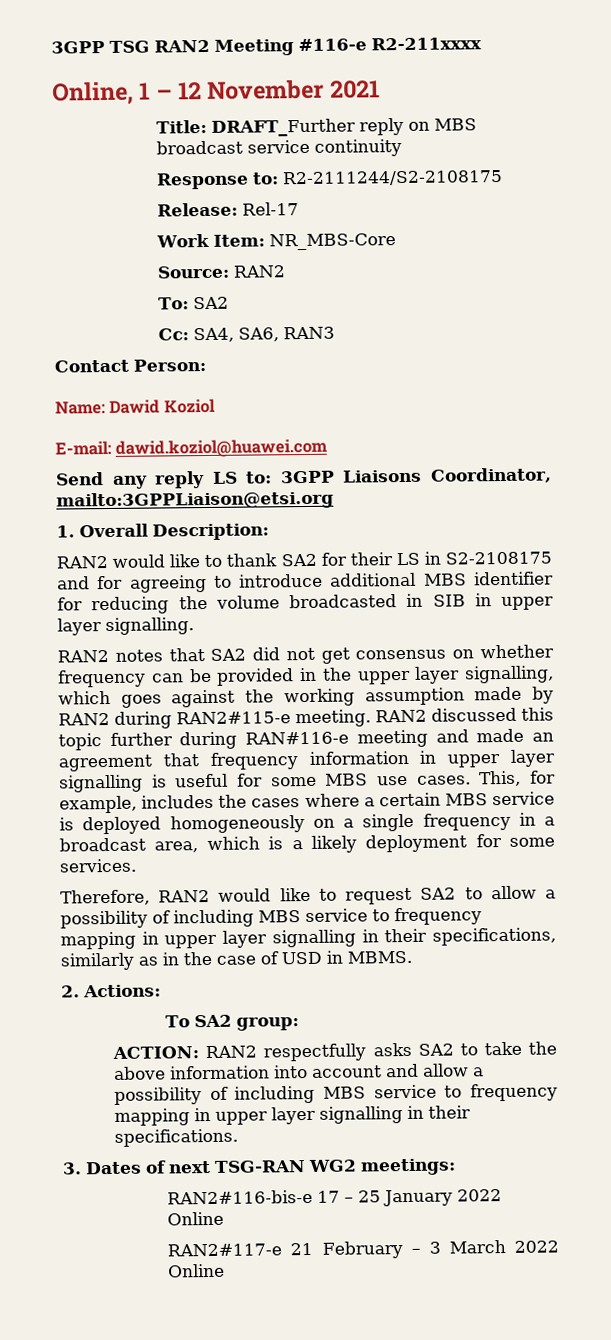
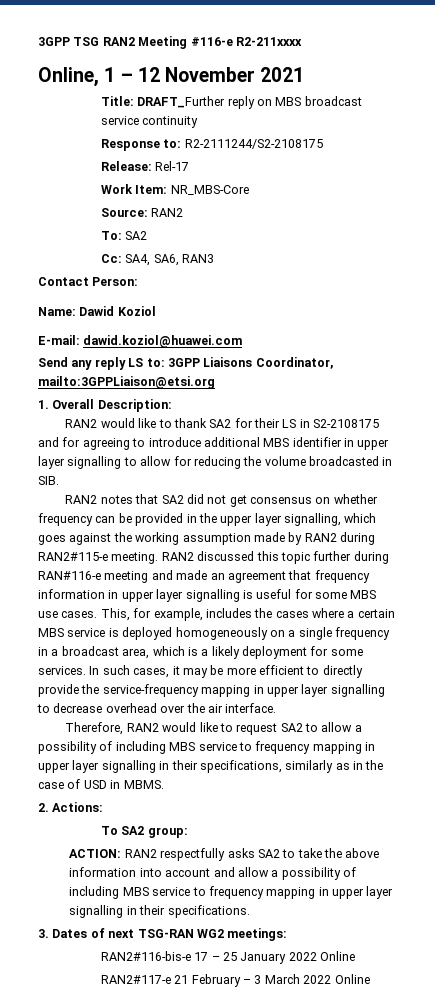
- RAN2 would like to thank SA2 for their LS in S2-2108175 and for agreeing to introduce additional MBS identifier for reducing the volume broadcasted in SIB in upper layer signalling.
+ RAN2 would like to thank SA2 for their LS in S2-2108175 and for agreeing to introduce additional MBS identifier in upper layer signalling to allow for reducing the volume broadcasted in SIB.
+ In such cases, it may be more efficient to directly provide the service-frequency mapping in upper layer signalling to decrease overhead over the air interface.

